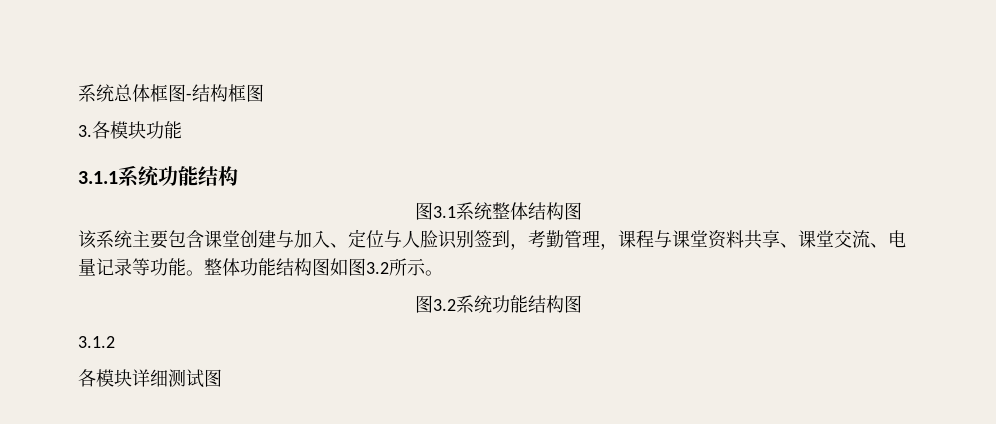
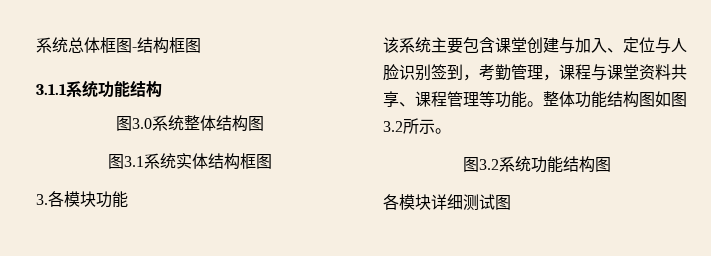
- 3.各模块功能
- 图3.1系统整体结构图
+ 图3.0系统整体结构图
+ 图3.1系统实体结构框图
+ 3.各模块功能
- 该系统主要包含课堂创建与加入、定位与人脸识别签到，考勤管理，课程与课堂资料共享、课堂交流、电量记录等功能。
+ 该系统主要包含课堂创建与加入、定位与人脸识别签到，考勤管理，课程与课堂资料共享、课程管理等功能。
- 3.1.2

